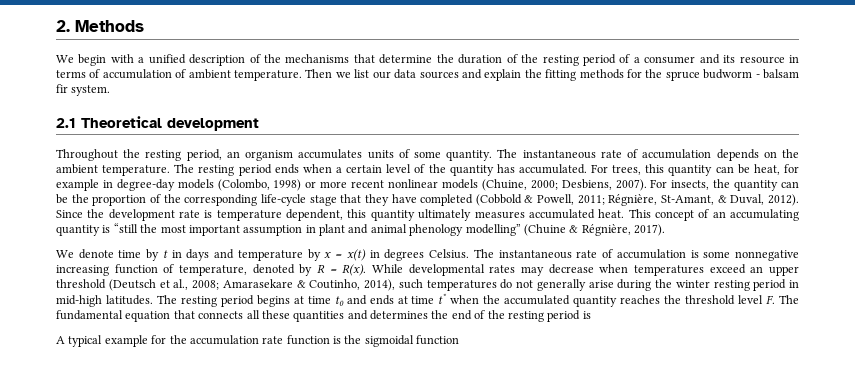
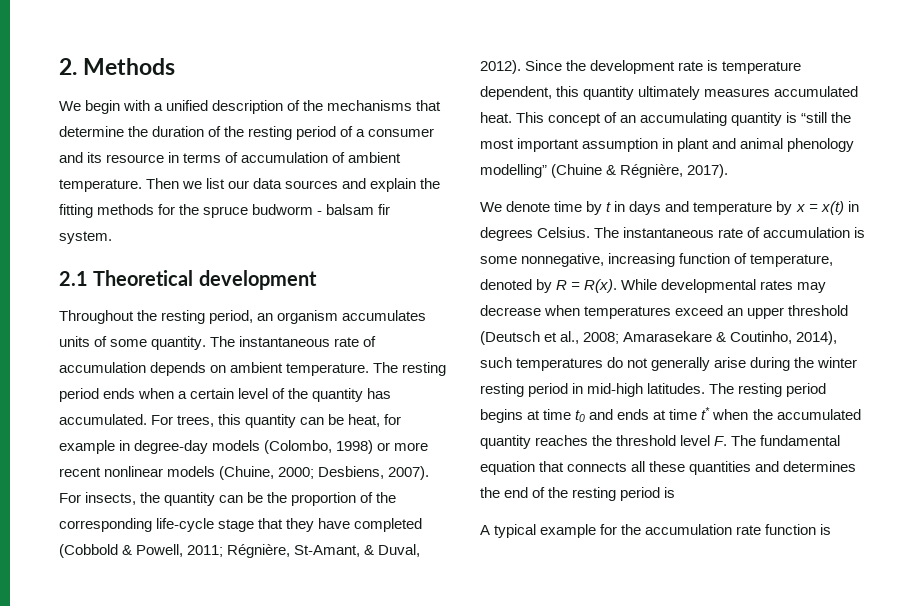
- The instantaneous rate of accumulation depends on the ambient temperature.
+ The instantaneous rate of accumulation depends on ambient temperature.
- The instantaneous rate of accumulation is some nonnegative increasing function of temperature, denoted by R = R(x).
+ The instantaneous rate of accumulation is some nonnegative, increasing function of temperature, denoted by R = R(x).
- A typical example for the accumulation rate function is the sigmoidal function
+ A typical example for the accumulation rate function is

